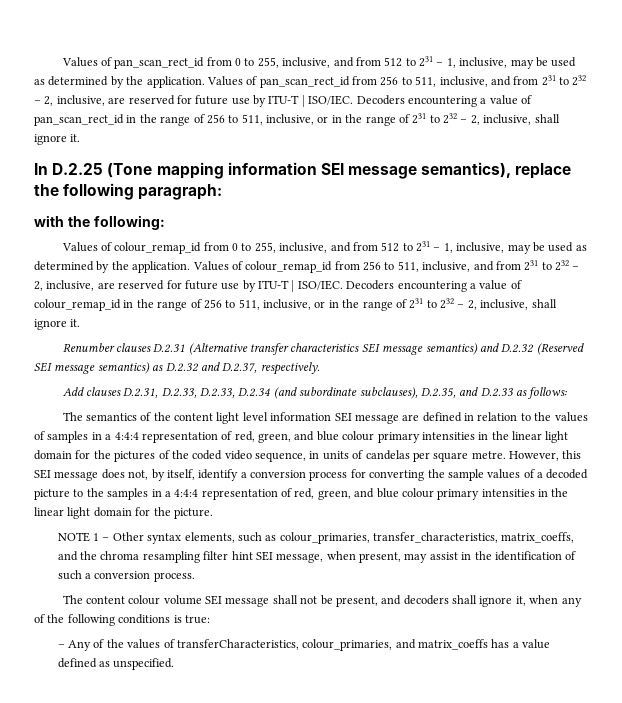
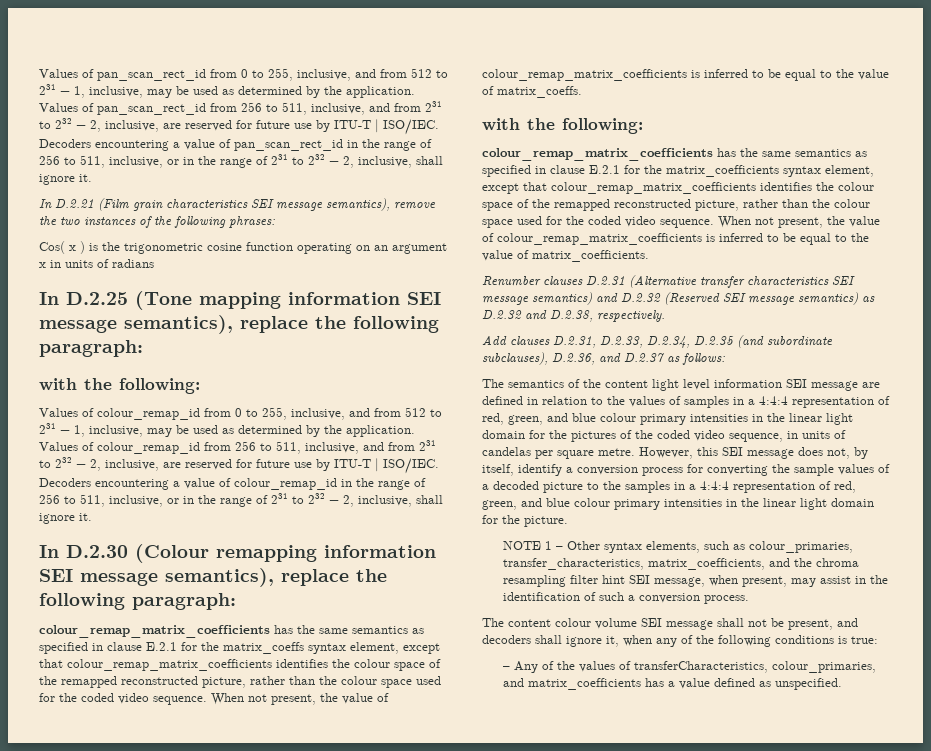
+ In D.2.21 (Film grain characteristics SEI message semantics), remove the two instances of the following phrases:
+ Cos( x ) is the trigonometric cosine function operating on an argument x in units of radians
+ In D.2.30 (Colour remapping information SEI message semantics), replace the following paragraph:
+ colour_remap_matrix_coefficients has the same semantics as specified in clause E.2.1 for the matrix_coeffs syntax element, except that colour_remap_matrix_coefficients identifies the colour space of the remapped reconstructed picture, rather than the colour space used for the coded video sequence. When not present, the value of colour_remap_matrix_coefficients is inferred to be equal to the value of matrix_coeffs.
+ with the following:
+ colour_remap_matrix_coefficients has the same semantics as specified in clause E.2.1 for the matrix_coefficients syntax element, except that colour_remap_matrix_coefficients identifies the colour space of the remapped reconstructed picture, rather than the colour space used for the coded video sequence. When not present, the value of colour_remap_matrix_coefficients is inferred to be equal to the value of matrix_coefficients.
- Renumber clauses D.2.31 (Alternative transfer characteristics SEI message semantics) and D.2.32 (Reserved SEI message semantics) as D.2.32 and D.2.37, respectively.
+ Renumber clauses D.2.31 (Alternative transfer characteristics SEI message semantics) and D.2.32 (Reserved SEI message semantics) as D.2.32 and D.2.38, respectively.
- Add clauses D.2.31, D.2.33, D.2.33, D.2.34 (and subordinate subclauses), D.2.35, and D.2.33 as follows:
+ Add clauses D.2.31, D.2.33, D.2.34, D.2.35 (and subordinate subclauses), D.2.36, and D.2.37 as follows:
- NOTE 1 – Other syntax elements, such as colour_primaries, transfer_characteristics, matrix_coeffs, and the chroma resampling filter hint SEI message, when present, may assist in the identification of such a conversion process.
+ NOTE 1 – Other syntax elements, such as colour_primaries, transfer_characteristics, matrix_coefficients, and the chroma resampling filter hint SEI message, when present, may assist in the identification of such a conversion process.
- – Any of the values of transferCharacteristics, colour_primaries, and matrix_coeffs has a value defined as unspecified.
+ – Any of the values of transferCharacteristics, colour_primaries, and matrix_coefficients has a value defined as unspecified.

